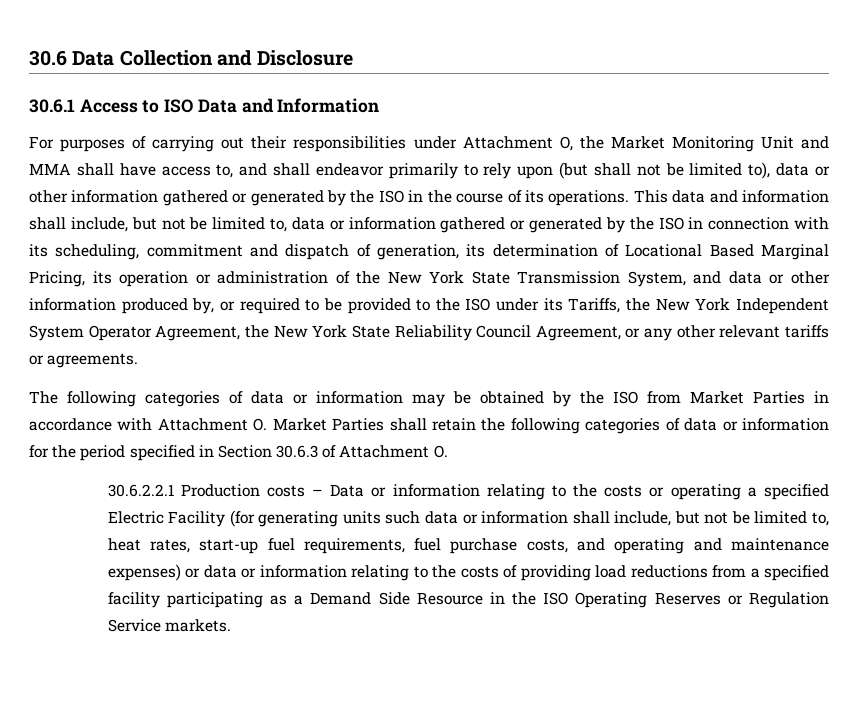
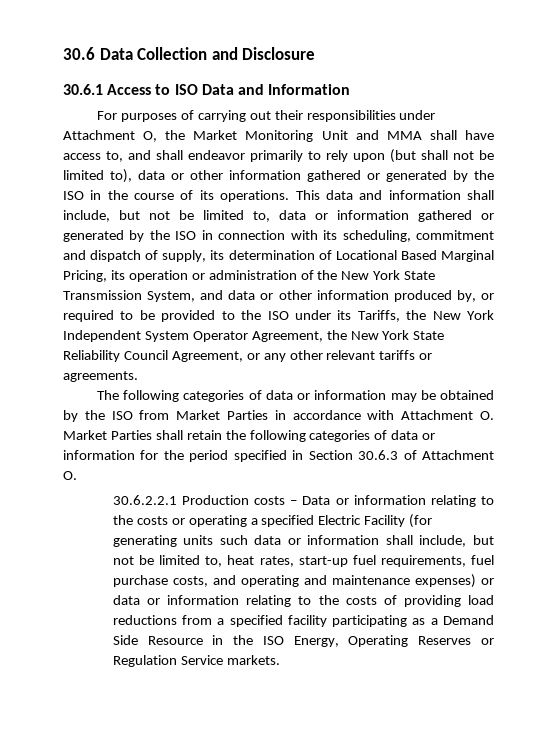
- This data and information shall include, but not be limited to, data or information gathered or generated by the ISO in connection with its scheduling, commitment and dispatch of generation, its determination of Locational Based Marginal Pricing, its operation or administration of the New York State Transmission System, and data or other information produced by, or required to be provided to the ISO under its Tariffs, the New York Independent System Operator Agreement, the New York State Reliability Council Agreement, or any other relevant tariffs or agreements.
+ This data and information shall include, but not be limited to, data or information gathered or generated by the ISO in connection with its scheduling, commitment and dispatch of supply, its determination of Locational Based Marginal Pricing, its operation or administration of the New York State Transmission System, and data or other information produced by, or required to be provided to the ISO under its Tariffs, the New York Independent System Operator Agreement, the New York State Reliability Council Agreement, or any other relevant tariffs or agreements.
- 30.6.2.2.1 Production costs – Data or information relating to the costs or operating a specified Electric Facility (for generating units such data or information shall include, but not be limited to, heat rates, start-up fuel requirements, fuel purchase costs, and operating and maintenance expenses) or data or information relating to the costs of providing load reductions from a specified facility participating as a Demand Side Resource in the ISO Operating Reserves or Regulation Service markets.
+ 30.6.2.2.1 Production costs – Data or information relating to the costs or operating a specified Electric Facility (for generating units such data or information shall include, but not be limited to, heat rates, start-up fuel requirements, fuel purchase costs, and operating and maintenance expenses) or data or information relating to the costs of providing load reductions from a specified facility participating as a Demand Side Resource in the ISO Energy, Operating Reserves or Regulation Service markets.

